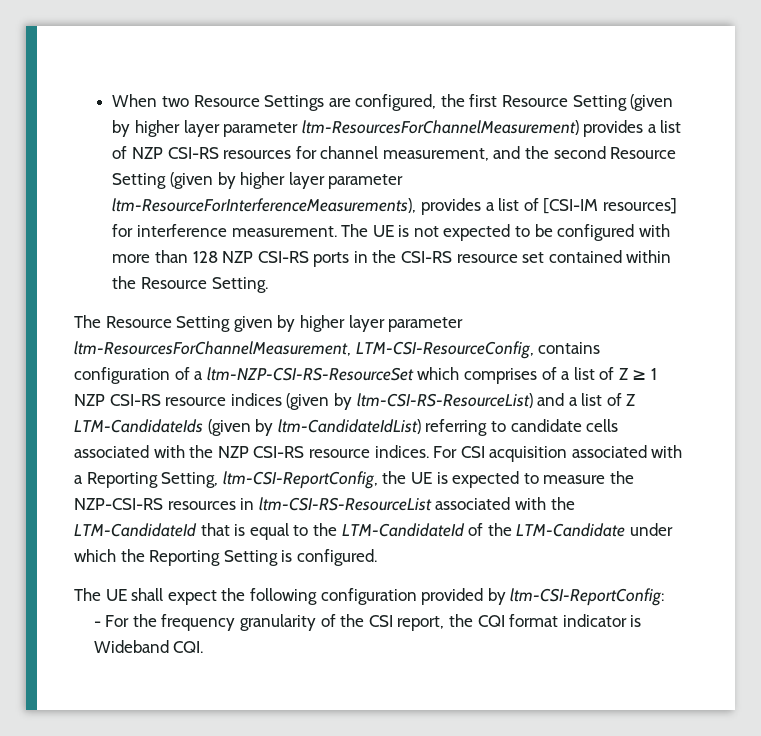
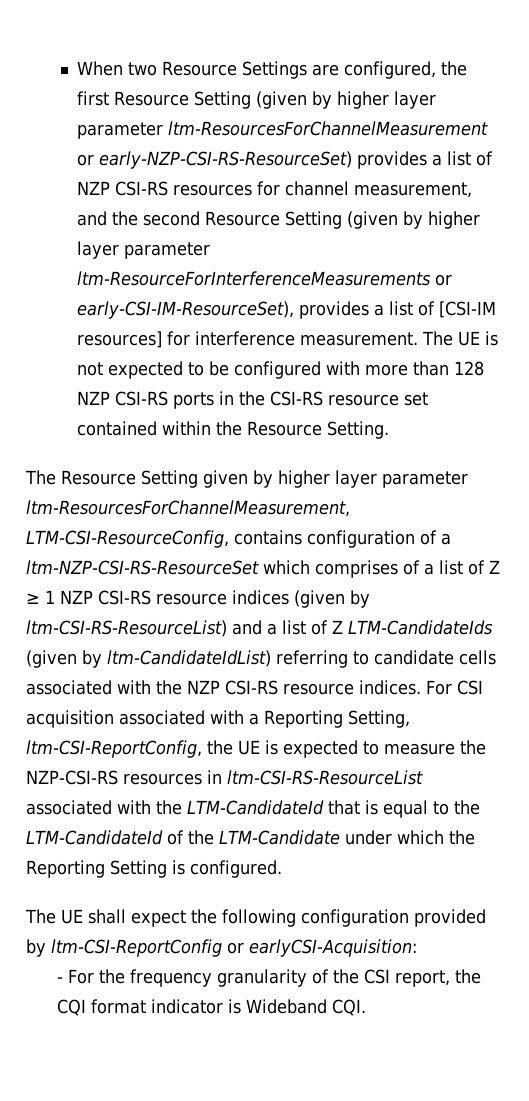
- When two Resource Settings are configured, the first Resource Setting (given by higher layer parameter ltm-ResourcesForChannelMeasurement) provides a list of NZP CSI-RS resources for channel measurement, and the second Resource Setting (given by higher layer parameter ltm-ResourceForInterferenceMeasurements), provides a list of [CSI-IM resources] for interference measurement.
+ When two Resource Settings are configured, the first Resource Setting (given by higher layer parameter ltm-ResourcesForChannelMeasurement or early-NZP-CSI-RS-ResourceSet) provides a list of NZP CSI-RS resources for channel measurement, and the second Resource Setting (given by higher layer parameter ltm-ResourceForInterferenceMeasurements or early-CSI-IM-ResourceSet), provides a list of [CSI-IM resources] for interference measurement.
- The UE shall expect the following configuration provided by ltm-CSI-ReportConfig:
+ The UE shall expect the following configuration provided by ltm-CSI-ReportConfig or earlyCSI-Acquisition:

